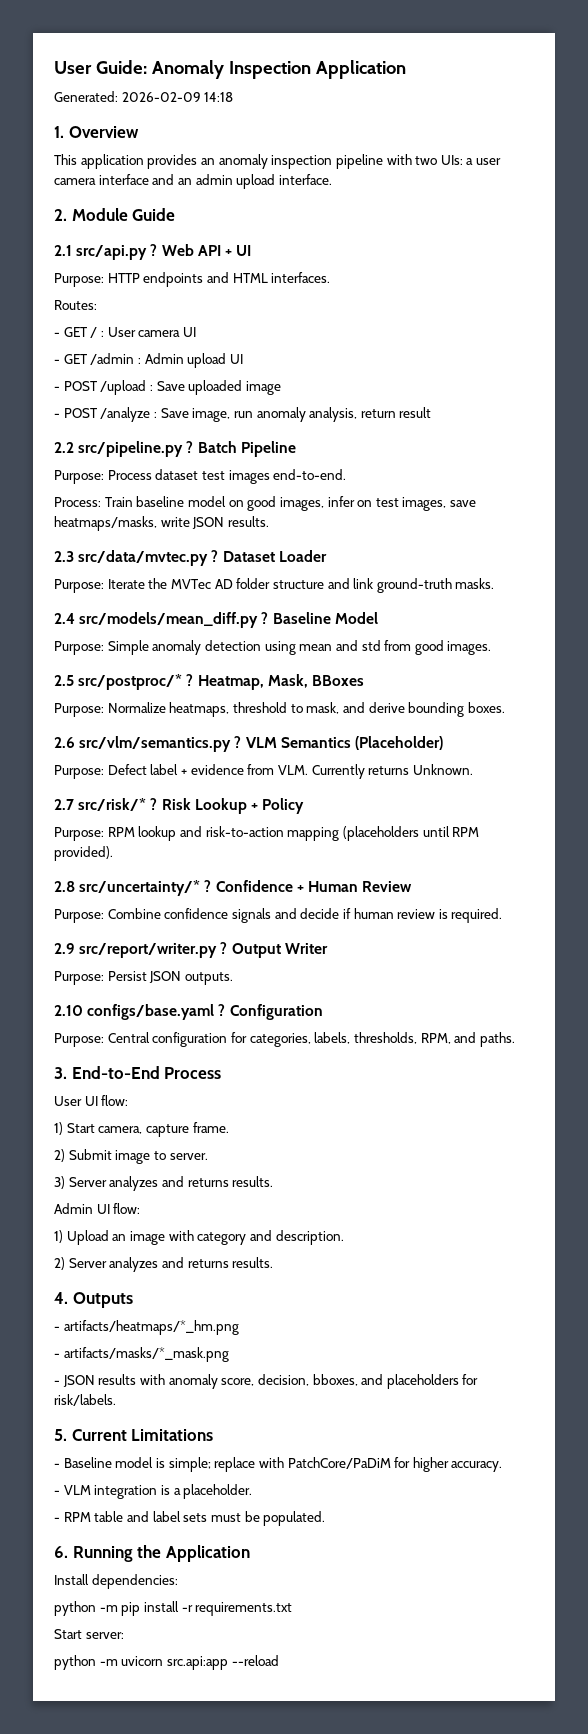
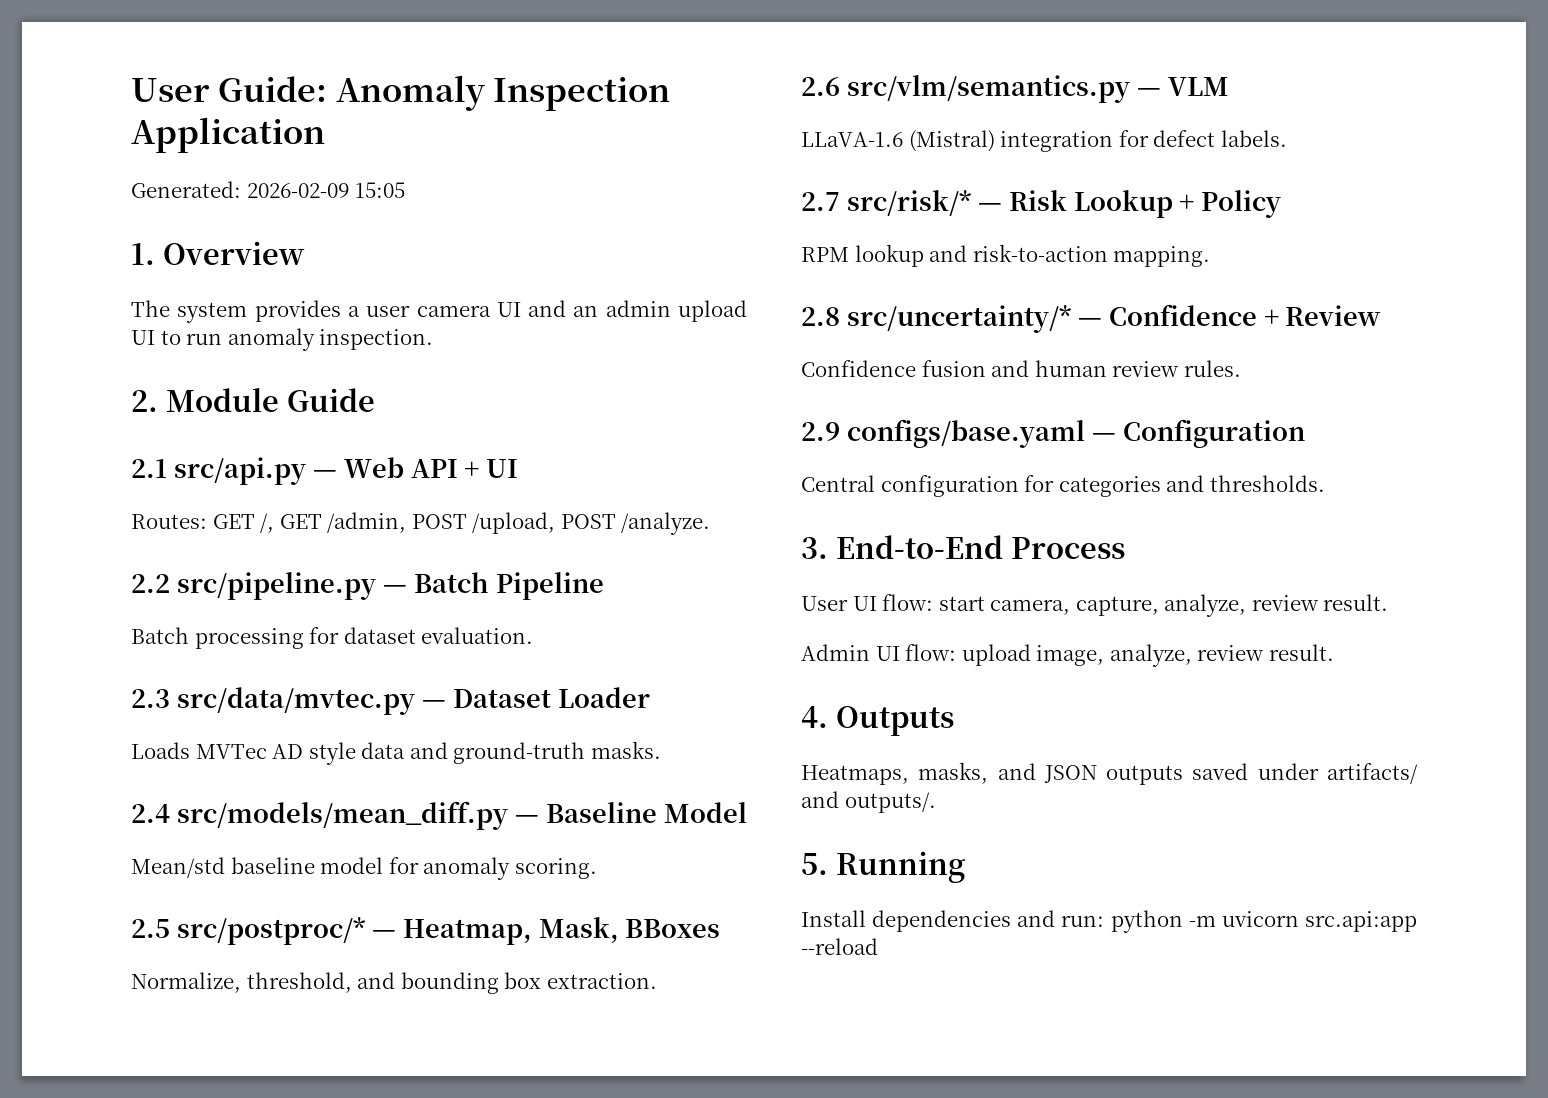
- Generated: 2026-02-09 14:18
+ Generated: 2026-02-09 15:05
- This application provides an anomaly inspection pipeline with two UIs: a user camera interface and an admin upload interface.
+ The system provides a user camera UI and an admin upload UI to run anomaly inspection.
- 2.1 src/api.py ? Web API + UI
+ 2.1 src/api.py — Web API + UI
- Purpose: HTTP endpoints and HTML interfaces.
- Routes:
- - GET / : User camera UI
- - GET /admin : Admin upload UI
- - POST /upload : Save uploaded image
- - POST /analyze : Save image, run anomaly analysis, return result
+ Routes: GET /, GET /admin, POST /upload, POST /analyze.
- 2.2 src/pipeline.py ? Batch Pipeline
+ 2.2 src/pipeline.py — Batch Pipeline
- Purpose: Process dataset test images end-to-end.
- Process: Train baseline model on good images, infer on test images, save heatmaps/masks, write JSON results.
+ Batch processing for dataset evaluation.
- 2.3 src/data/mvtec.py ? Dataset Loader
+ 2.3 src/data/mvtec.py — Dataset Loader
- Purpose: Iterate the MVTec AD folder structure and link ground-truth masks.
+ Loads MVTec AD style data and ground-truth masks.
- 2.4 src/models/mean_diff.py ? Baseline Model
+ 2.4 src/models/mean_diff.py — Baseline Model
- Purpose: Simple anomaly detection using mean and std from good images.
+ Mean/std baseline model for anomaly scoring.
- 2.5 src/postproc/* ? Heatmap, Mask, BBoxes
+ 2.5 src/postproc/* — Heatmap, Mask, BBoxes
- Purpose: Normalize heatmaps, threshold to mask, and derive bounding boxes.
+ Normalize, threshold, and bounding box extraction.
- 2.6 src/vlm/semantics.py ? VLM Semantics (Placeholder)
- Purpose: Defect label + evidence from VLM. Currently returns Unknown.
+ 2.6 src/vlm/semantics.py — VLM
+ LLaVA-1.6 (Mistral) integration for defect labels.
- 2.7 src/risk/* ? Risk Lookup + Policy
+ 2.7 src/risk/* — Risk Lookup + Policy
- Purpose: RPM lookup and risk-to-action mapping (placeholders until RPM provided).
+ RPM lookup and risk-to-action mapping.
- 2.8 src/uncertainty/* ? Confidence + Human Review
+ 2.8 src/uncertainty/* — Confidence + Review
- Purpose: Combine confidence signals and decide if human review is required.
- 2.9 src/report/writer.py ? Output Writer
- Purpose: Persist JSON outputs.
- 2.10 configs/base.yaml ? Configuration
+ Confidence fusion and human review rules.
+ 2.9 configs/base.yaml — Configuration
- Purpose: Central configuration for categories, labels, thresholds, RPM, and paths.
+ Central configuration for categories and thresholds.
- User UI flow:
- 1) Start camera, capture frame.
- 2) Submit image to server.
- 3) Server analyzes and returns results.
- Admin UI flow:
- 1) Upload an image with category and description.
- 2) Server analyzes and returns results.
+ User UI flow: start camera, capture, analyze, review result.
+ Admin UI flow: upload image, analyze, review result.
  4. Outputs
- - artifacts/heatmaps/*_hm.png
- - artifacts/masks/*_mask.png
- - JSON results with anomaly score, decision, bboxes, and placeholders for risk/labels.
- 5. Current Limitations
- - Baseline model is simple; replace with PatchCore/PaDiM for higher accuracy.
- - VLM integration is a placeholder.
- - RPM table and label sets must be populated.
- 6. Running the Application
+ Heatmaps, masks, and JSON outputs saved under artifacts/ and outputs/.
+ 5. Running
- Install dependencies:
- python -m pip install -r requirements.txt
- Start server:
- python -m uvicorn src.api:app --reload
+ Install dependencies and run: python -m uvicorn src.api:app --reload

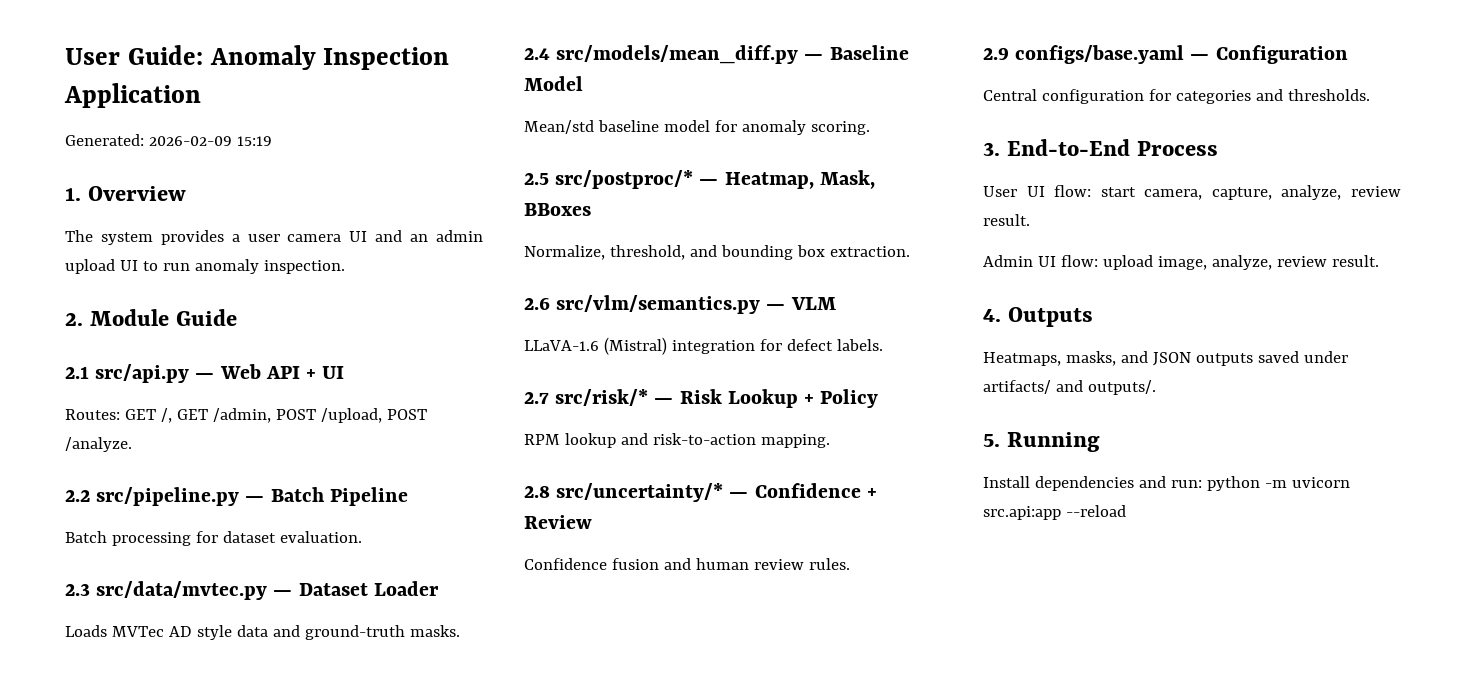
- Generated: 2026-02-09 15:05
+ Generated: 2026-02-09 15:19

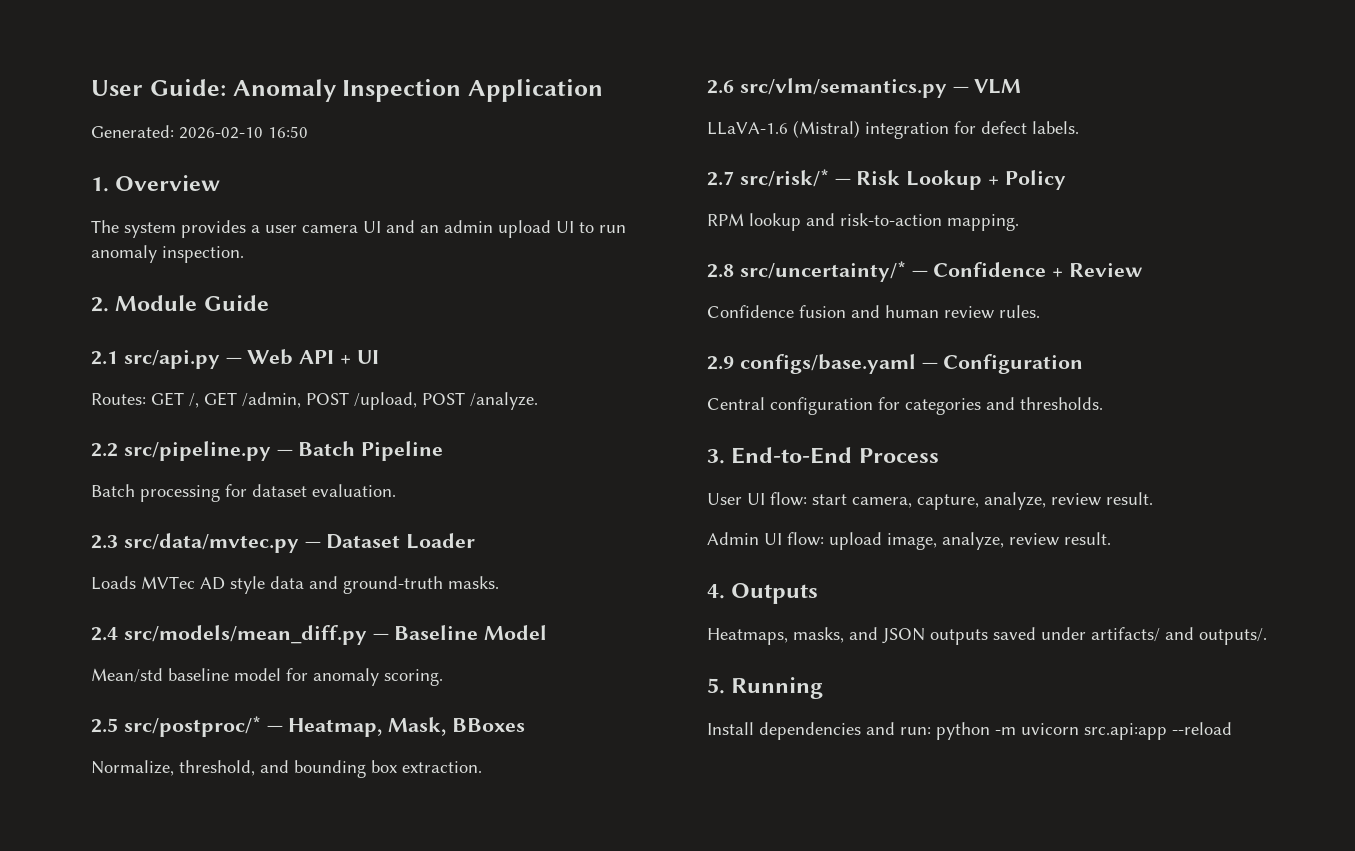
- Generated: 2026-02-09 15:19
+ Generated: 2026-02-10 16:50

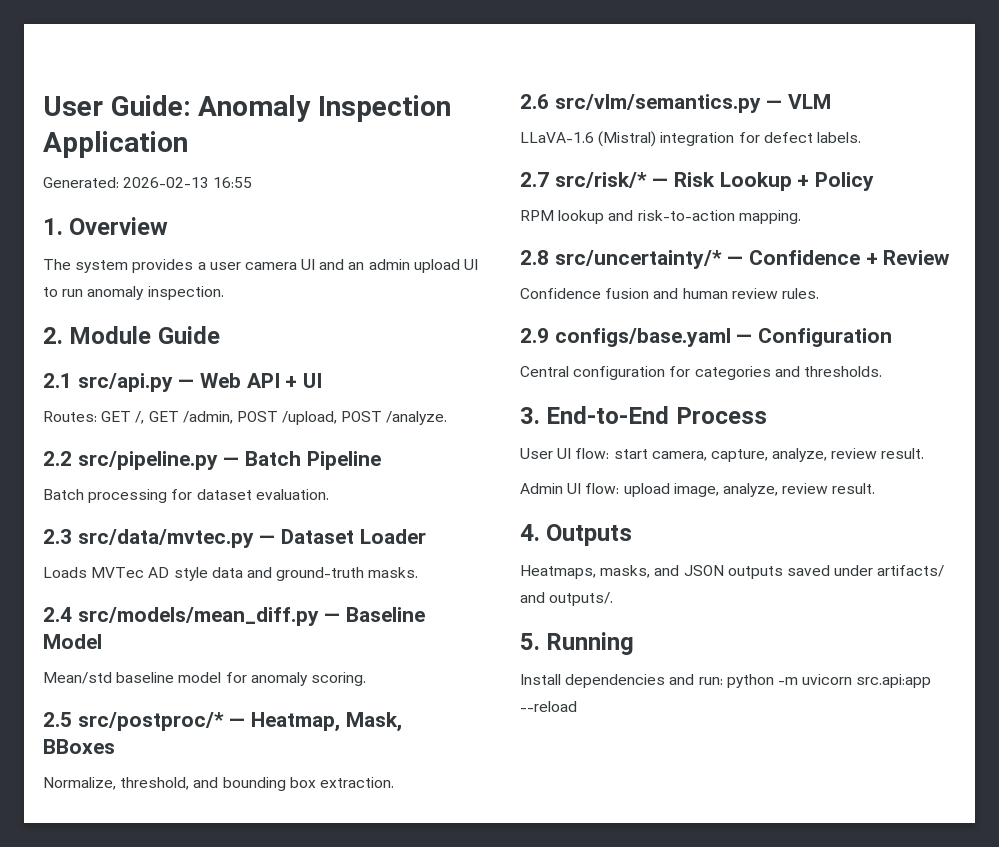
- Generated: 2026-02-10 16:50
+ Generated: 2026-02-13 16:55

